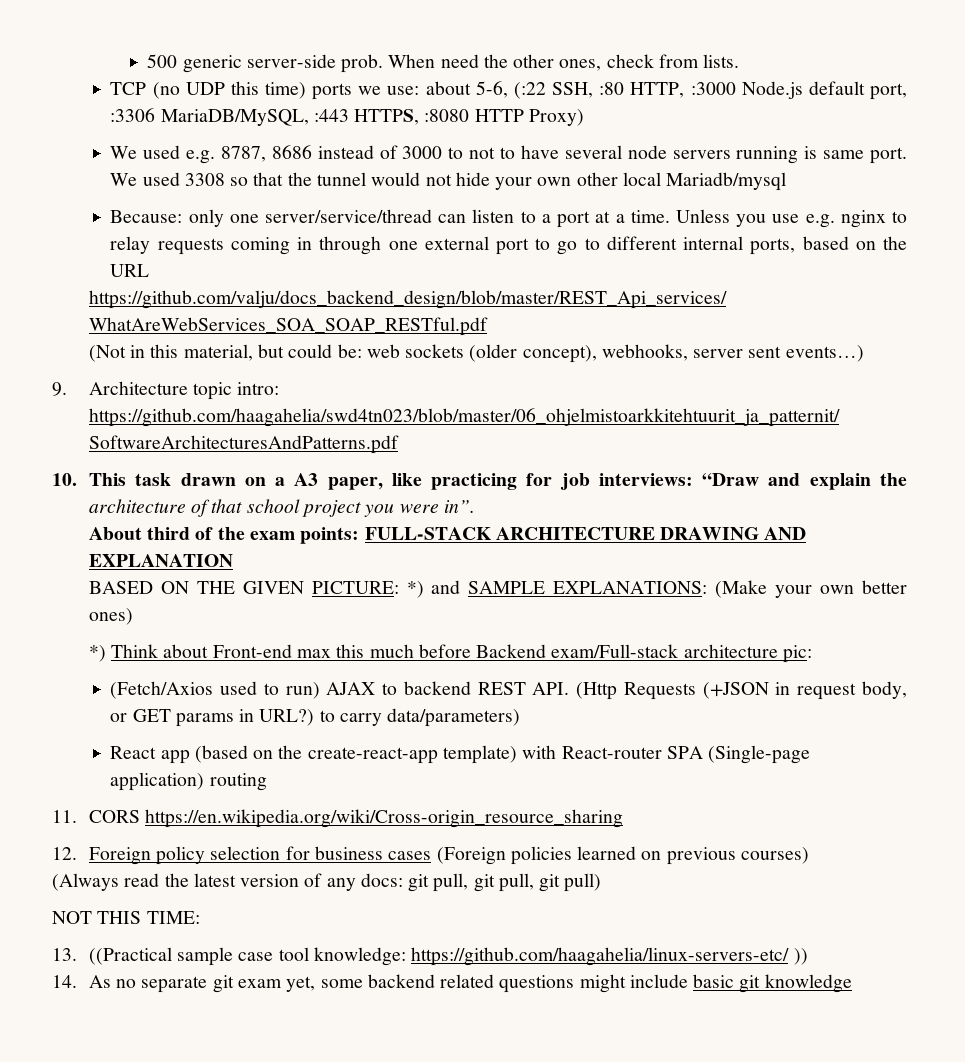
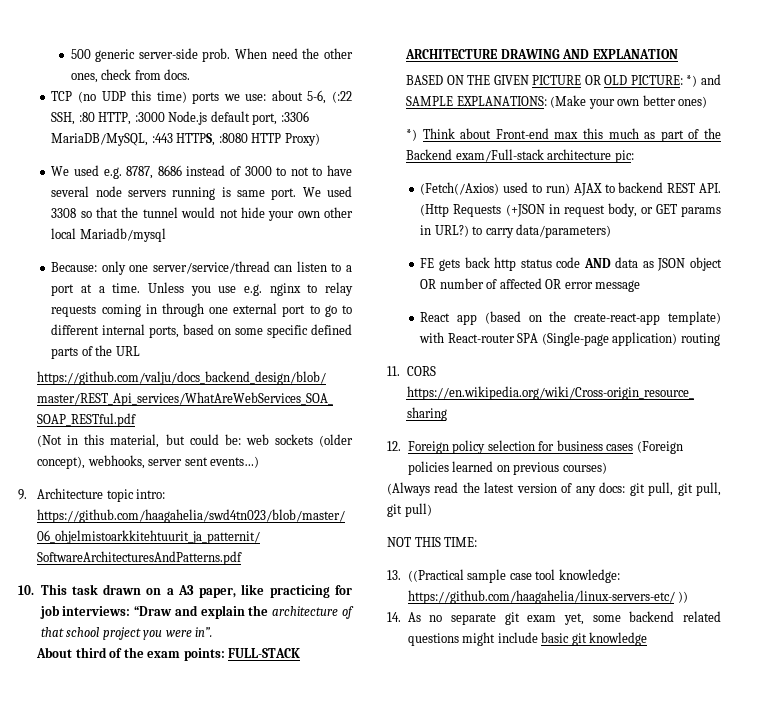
- When need the other ones, check from lists.
+ When need the other ones, check from docs.
- Unless you use e.g. nginx to relay requests coming in through one external port to go to different internal ports, based on the URL
+ Unless you use e.g. nginx to relay requests coming in through one external port to go to different internal ports, based on some specific defined parts of the URL
- BASED ON THE GIVEN PICTURE: *) and SAMPLE EXPLANATIONS: (Make your own better ones)
+ BASED ON THE GIVEN PICTURE OR OLD PICTURE: *) and SAMPLE EXPLANATIONS: (Make your own better ones)
- *) Think about Front-end max this much before Backend exam/Full-stack architecture pic:
+ *) Think about Front-end max this much as part of the Backend exam/Full-stack architecture pic:
- (Fetch/Axios used to run) AJAX to backend REST API. (Http Requests (+JSON in request body, or GET params in URL?) to carry data/parameters)
+ (Fetch(/Axios) used to run) AJAX to backend REST API. (Http Requests (+JSON in request body, or GET params in URL?) to carry data/parameters)
+ FE gets back http status code AND data as JSON object OR number of affected OR error message

